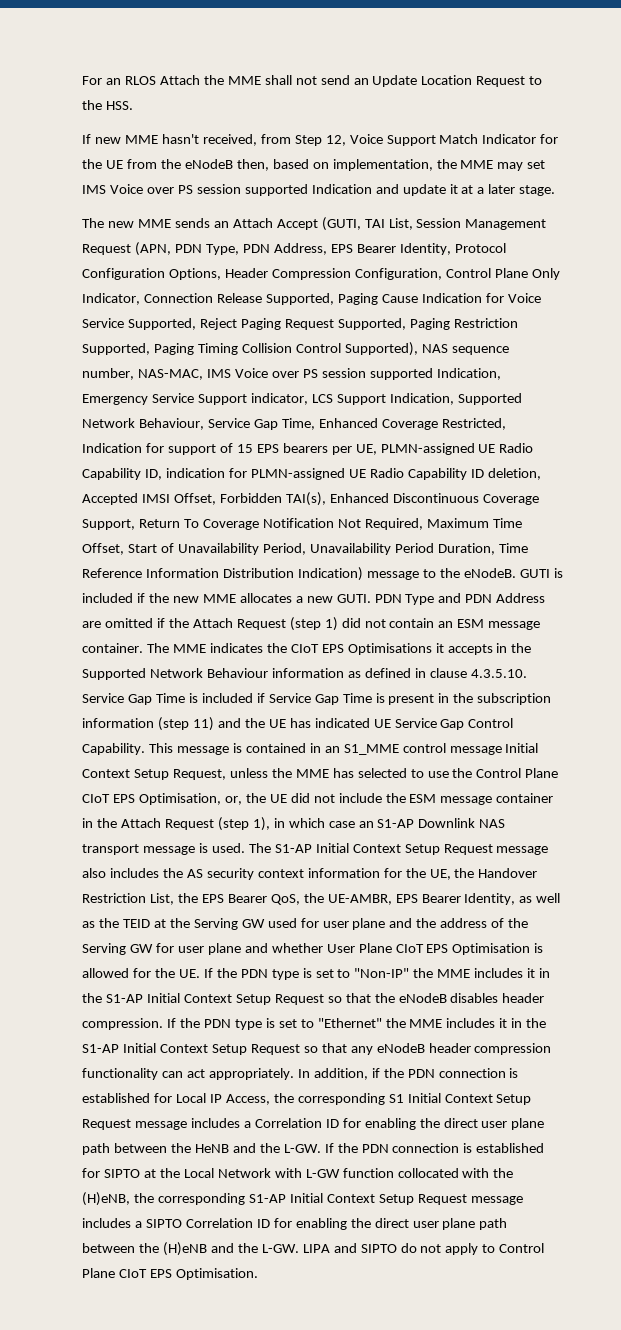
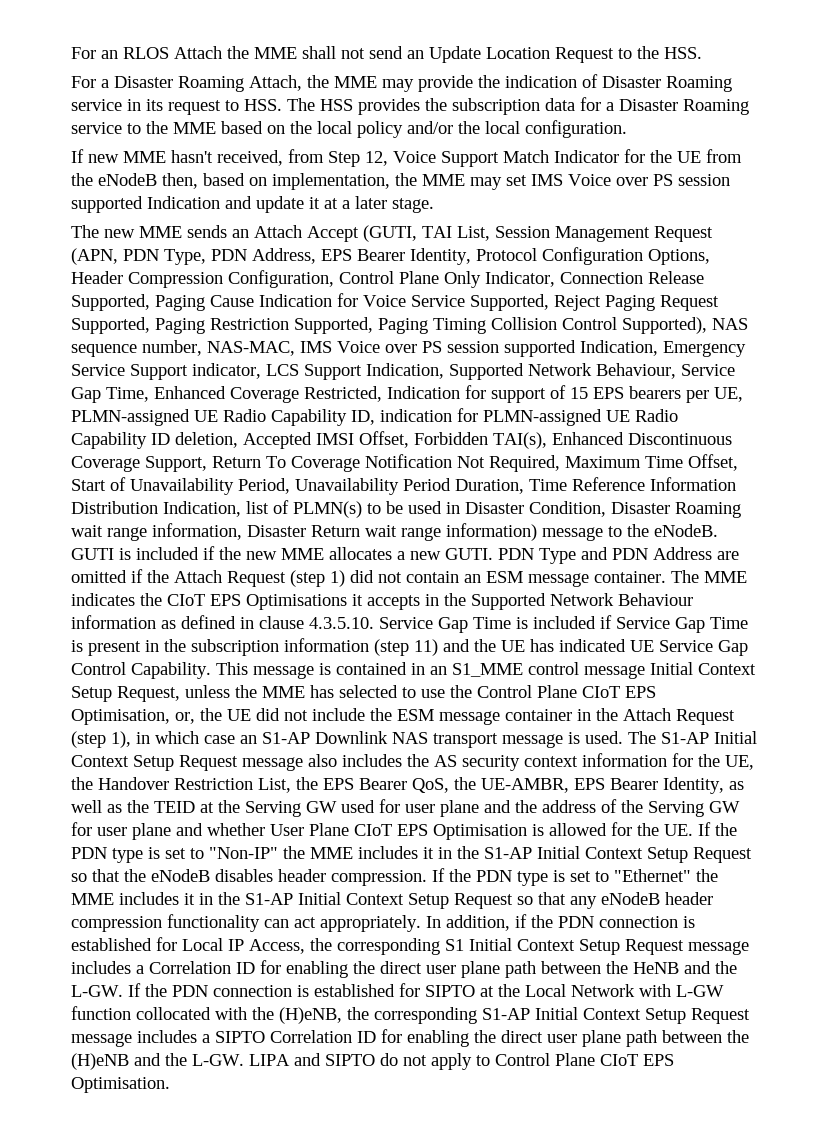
+ For a Disaster Roaming Attach, the MME may provide the indication of Disaster Roaming service in its request to HSS. The HSS provides the subscription data for a Disaster Roaming service to the MME based on the local policy and/or the local configuration.
- The new MME sends an Attach Accept (GUTI, TAI List, Session Management Request (APN, PDN Type, PDN Address, EPS Bearer Identity, Protocol Configuration Options, Header Compression Configuration, Control Plane Only Indicator, Connection Release Supported, Paging Cause Indication for Voice Service Supported, Reject Paging Request Supported, Paging Restriction Supported, Paging Timing Collision Control Supported), NAS sequence number, NAS-MAC, IMS Voice over PS session supported Indication, Emergency Service Support indicator, LCS Support Indication, Supported Network Behaviour, Service Gap Time, Enhanced Coverage Restricted, Indication for support of 15 EPS bearers per UE, PLMN-assigned UE Radio Capability ID, indication for PLMN-assigned UE Radio Capability ID deletion, Accepted IMSI Offset, Forbidden TAI(s), Enhanced Discontinuous Coverage Support, Return To Coverage Notification Not Required, Maximum Time Offset, Start of Unavailability Period, Unavailability Period Duration, Time Reference Information Distribution Indication) message to the eNodeB.
+ The new MME sends an Attach Accept (GUTI, TAI List, Session Management Request (APN, PDN Type, PDN Address, EPS Bearer Identity, Protocol Configuration Options, Header Compression Configuration, Control Plane Only Indicator, Connection Release Supported, Paging Cause Indication for Voice Service Supported, Reject Paging Request Supported, Paging Restriction Supported, Paging Timing Collision Control Supported), NAS sequence number, NAS-MAC, IMS Voice over PS session supported Indication, Emergency Service Support indicator, LCS Support Indication, Supported Network Behaviour, Service Gap Time, Enhanced Coverage Restricted, Indication for support of 15 EPS bearers per UE, PLMN-assigned UE Radio Capability ID, indication for PLMN-assigned UE Radio Capability ID deletion, Accepted IMSI Offset, Forbidden TAI(s), Enhanced Discontinuous Coverage Support, Return To Coverage Notification Not Required, Maximum Time Offset, Start of Unavailability Period, Unavailability Period Duration, Time Reference Information Distribution Indication, list of PLMN(s) to be used in Disaster Condition, Disaster Roaming wait range information, Disaster Return wait range information) message to the eNodeB.

